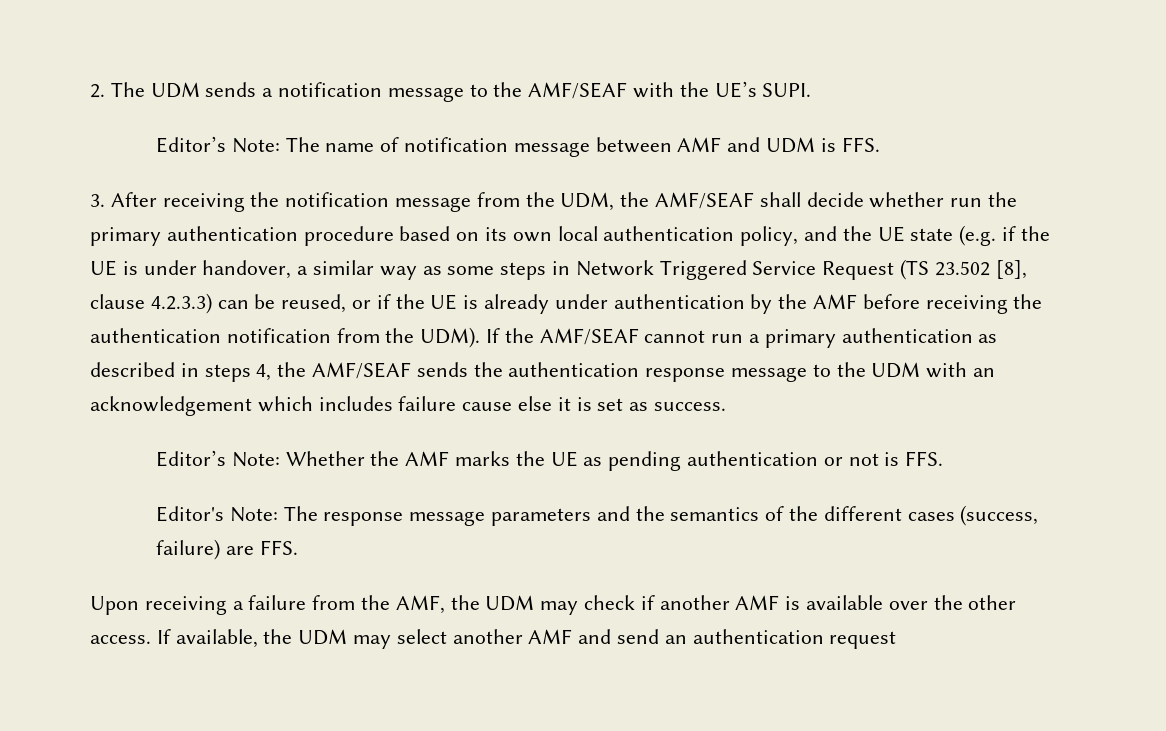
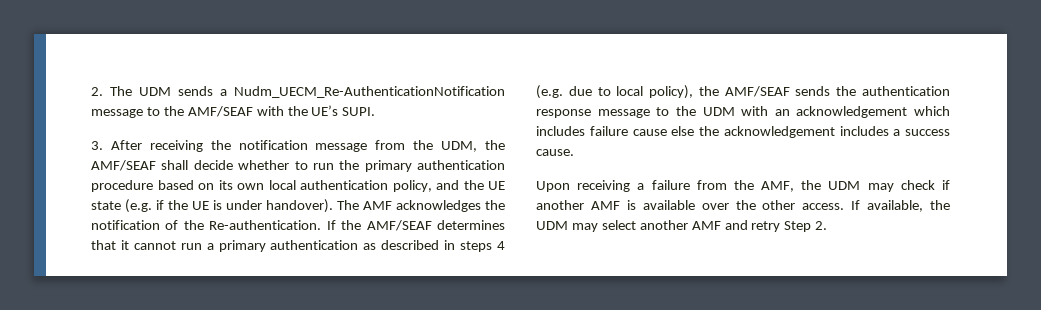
- 2. The UDM sends a notification message to the AMF/SEAF with the UE’s SUPI.
+ 2. The UDM sends a Nudm_UECM_Re-AuthenticationNotification message to the AMF/SEAF with the UE’s SUPI.
- Editor’s Note: The name of notification message between AMF and UDM is FFS.
- 3. After receiving the notification message from the UDM, the AMF/SEAF shall decide whether run the primary authentication procedure based on its own local authentication policy, and the UE state (e.g. if the UE is under handover, a similar way as some steps in Network Triggered Service Request (TS 23.502 [8], clause 4.2.3.3) can be reused, or if the UE is already under authentication by the AMF before receiving the authentication notification from the UDM). If the AMF/SEAF cannot run a primary authentication as described in steps 4, the AMF/SEAF sends the authentication response message to the UDM with an acknowledgement which includes failure cause else it is set as success.
- Editor’s Note: Whether the AMF marks the UE as pending authentication or not is FFS.
- Editor's Note: The response message parameters and the semantics of the different cases (success, failure) are FFS.
+ 3. After receiving the notification message from the UDM, the AMF/SEAF shall decide whether to run the primary authentication procedure based on its own local authentication policy, and the UE state (e.g. if the UE is under handover). The AMF acknowledges the notification of the Re-authentication. If the AMF/SEAF determines that it cannot run a primary authentication as described in steps 4 (e.g. due to local policy), the AMF/SEAF sends the authentication response message to the UDM with an acknowledgement which includes failure cause else the acknowledgement includes a success cause.
- If available, the UDM may select another AMF and send an authentication request
+ If available, the UDM may select another AMF and retry Step 2.

